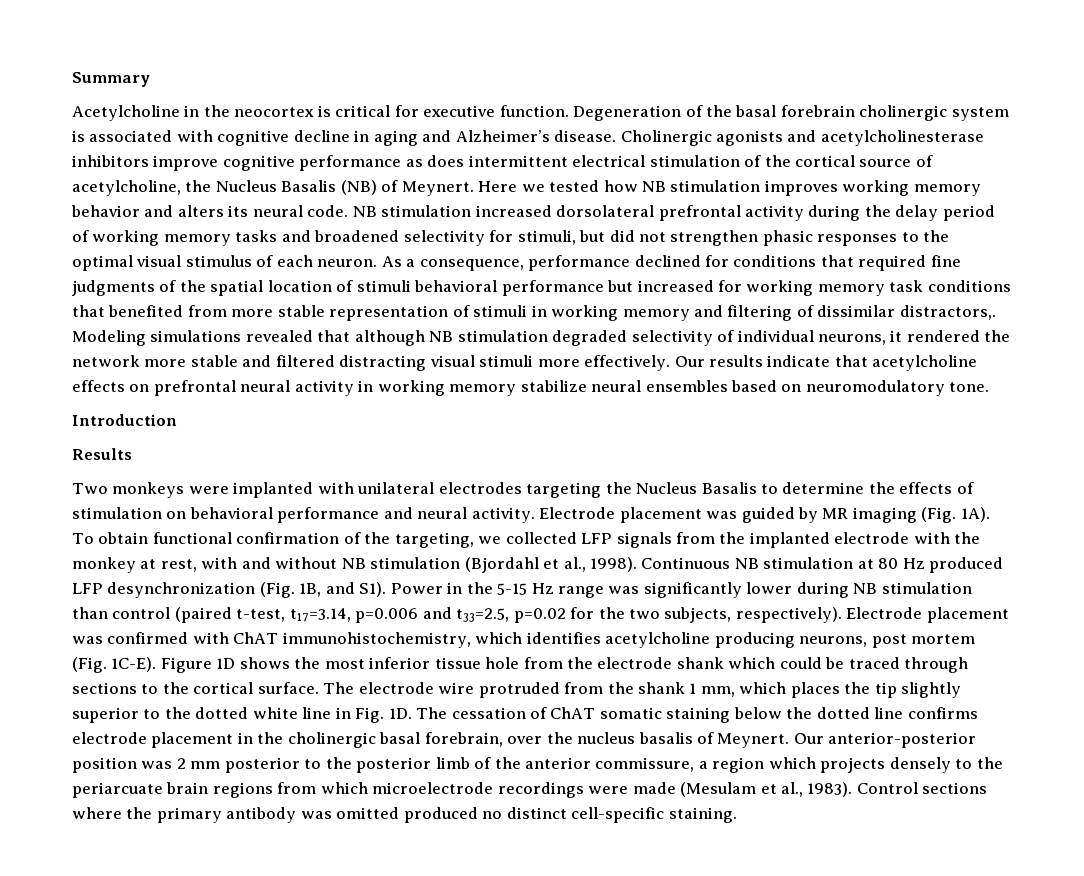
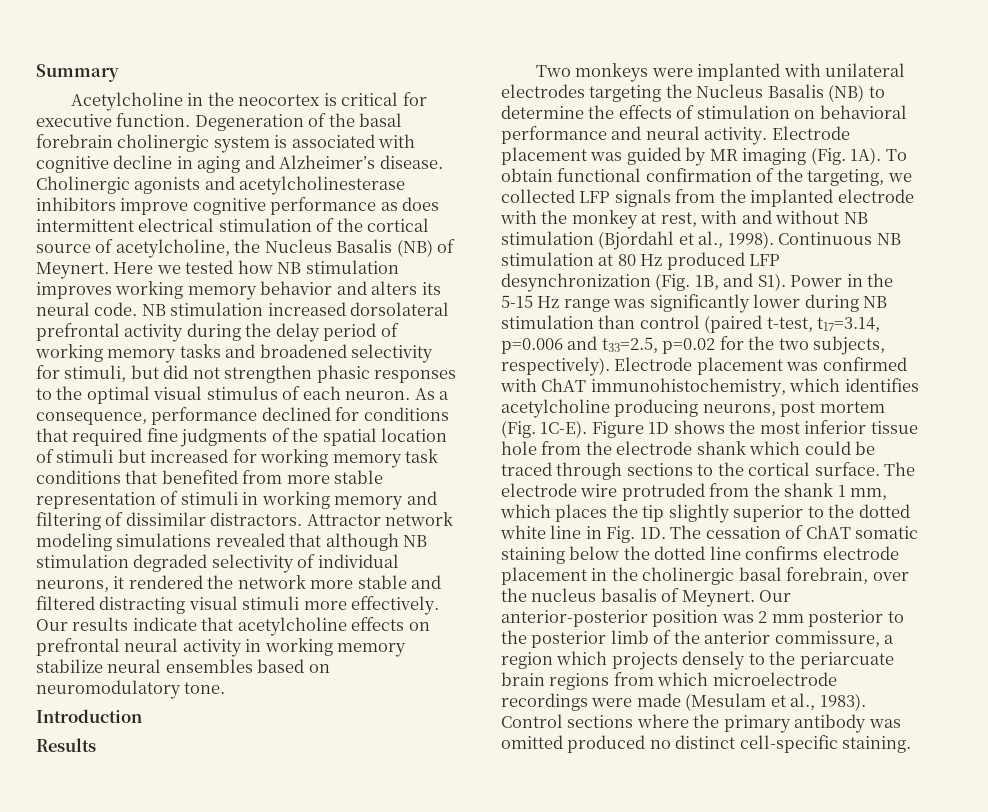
- As a consequence, performance declined for conditions that required fine judgments of the spatial location of stimuli behavioral performance but increased for working memory task conditions that benefited from more stable representation of stimuli in working memory and filtering of dissimilar distractors,. Modeling simulations revealed that although NB stimulation degraded selectivity of individual neurons, it rendered the network more stable and filtered distracting visual stimuli more effectively.
+ As a consequence, performance declined for conditions that required fine judgments of the spatial location of stimuli but increased for working memory task conditions that benefited from more stable representation of stimuli in working memory and filtering of dissimilar distractors. Attractor network modeling simulations revealed that although NB stimulation degraded selectivity of individual neurons, it rendered the network more stable and filtered distracting visual stimuli more effectively.
- Two monkeys were implanted with unilateral electrodes targeting the Nucleus Basalis to determine the effects of stimulation on behavioral performance and neural activity.
+ Two monkeys were implanted with unilateral electrodes targeting the Nucleus Basalis (NB) to determine the effects of stimulation on behavioral performance and neural activity.

